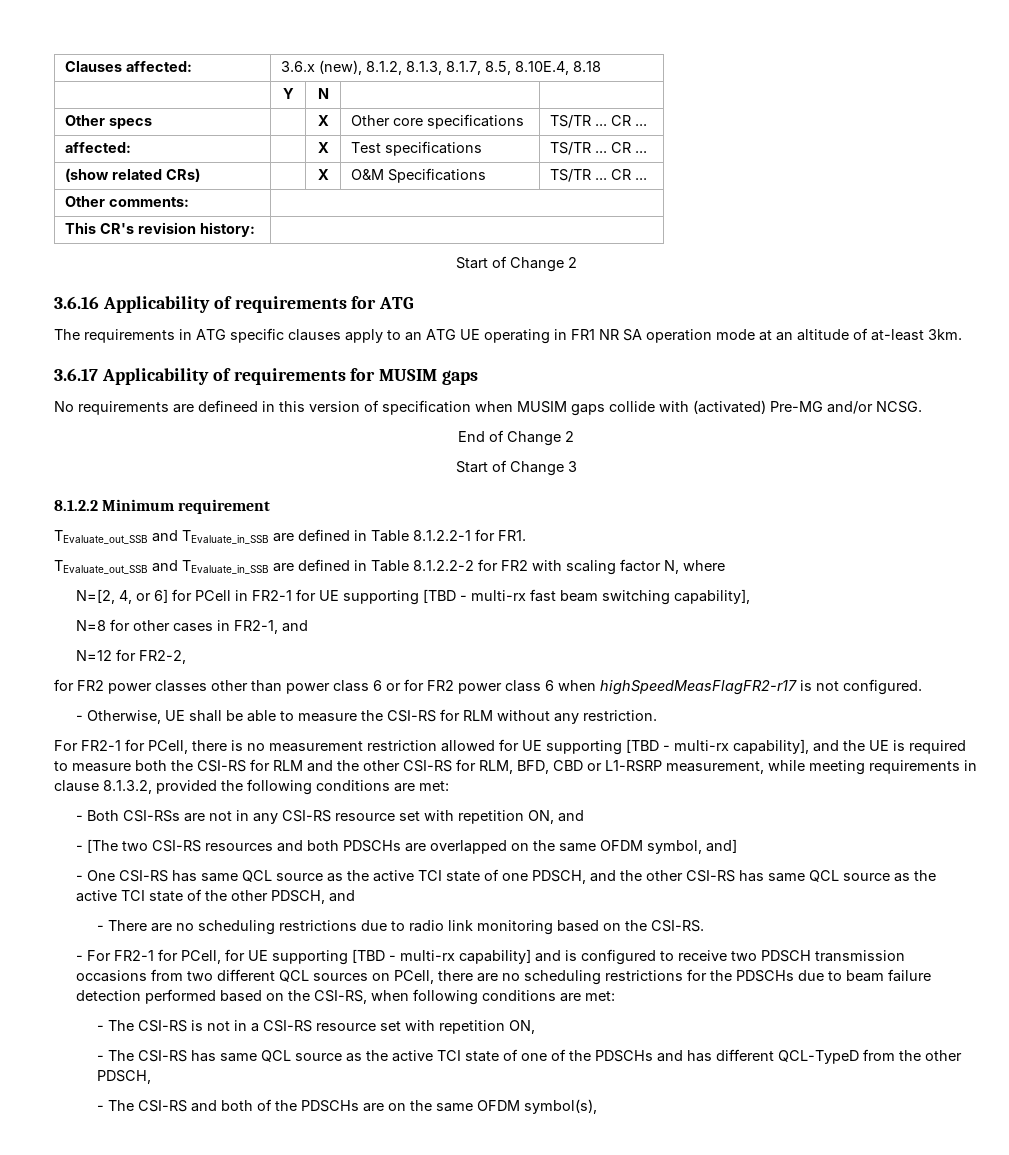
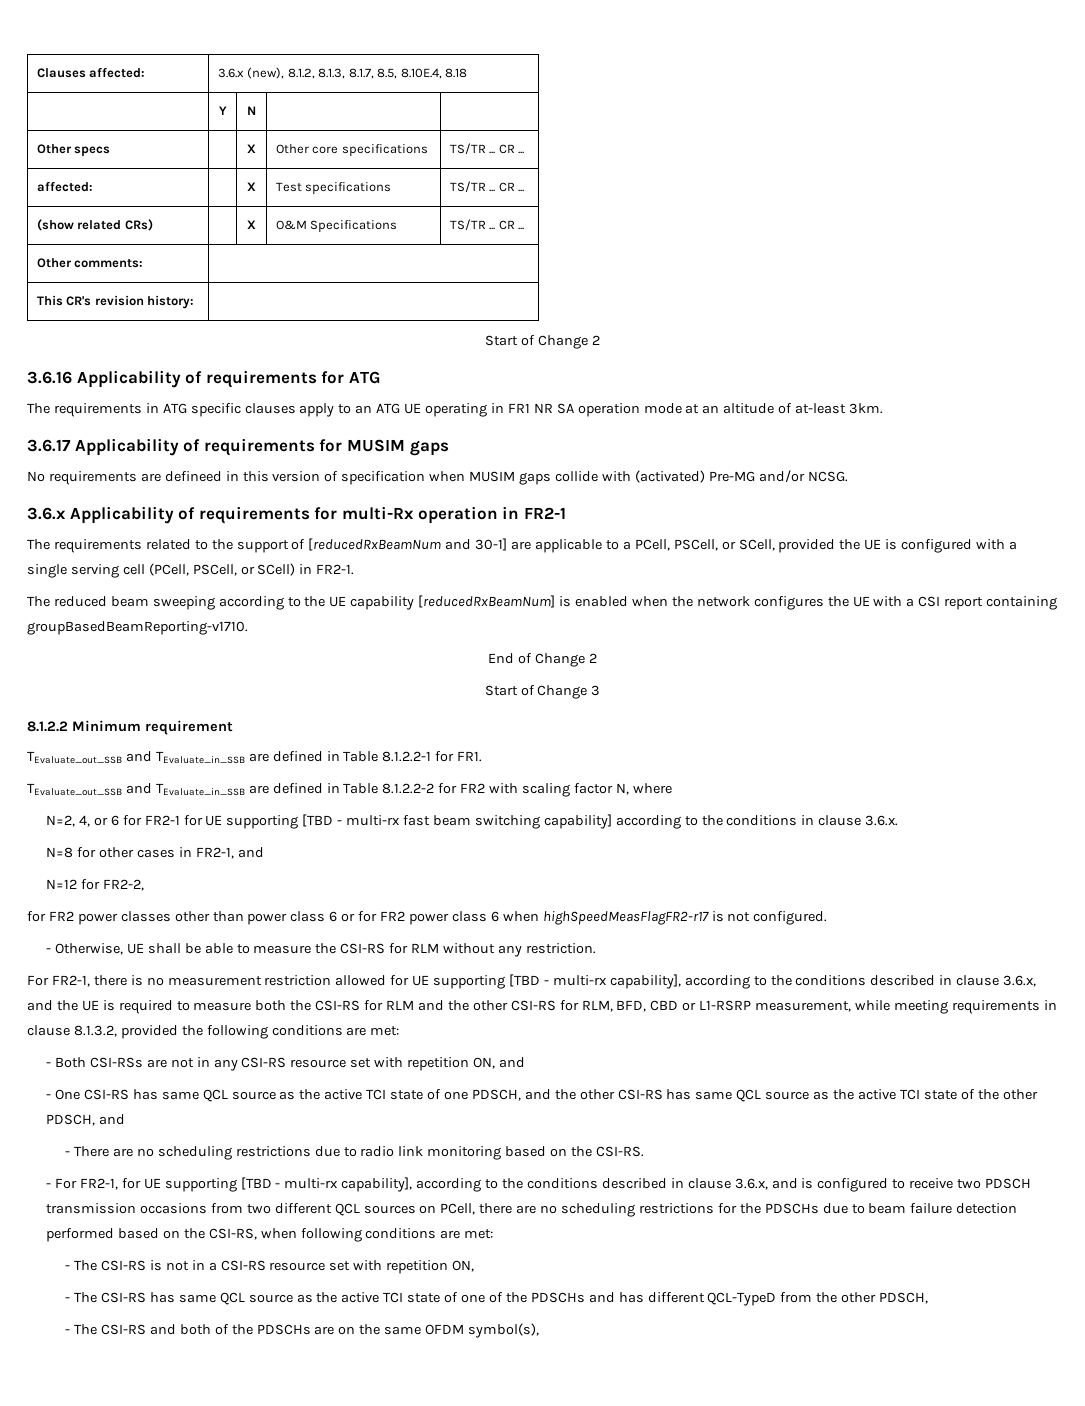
+ 3.6.x Applicability of requirements for multi-Rx operation in FR2-1
+ The requirements related to the support of [reducedRxBeamNum and 30-1] are applicable to a PCell, PSCell, or SCell, provided the UE is configured with a single serving cell (PCell, PSCell, or SCell) in FR2-1.
+ The reduced beam sweeping according to the UE capability [reducedRxBeamNum] is enabled when the network configures the UE with a CSI report containing groupBasedBeamReporting-v1710.
- N=[2, 4, or 6] for PCell in FR2-1 for UE supporting [TBD - multi-rx fast beam switching capability],
+ N=2, 4, or 6 for FR2-1 for UE supporting [TBD - multi-rx fast beam switching capability] according to the conditions in clause 3.6.x.
- For FR2-1 for PCell, there is no measurement restriction allowed for UE supporting [TBD - multi-rx capability], and the UE is required to measure both the CSI-RS for RLM and the other CSI-RS for RLM, BFD, CBD or L1-RSRP measurement, while meeting requirements in clause 8.1.3.2, provided the following conditions are met:
+ For FR2-1, there is no measurement restriction allowed for UE supporting [TBD - multi-rx capability], according to the conditions described in clause 3.6.x, and the UE is required to measure both the CSI-RS for RLM and the other CSI-RS for RLM, BFD, CBD or L1-RSRP measurement, while meeting requirements in clause 8.1.3.2, provided the following conditions are met:
- - [The two CSI-RS resources and both PDSCHs are overlapped on the same OFDM symbol, and]
- - For FR2-1 for PCell, for UE supporting [TBD - multi-rx capability] and is configured to receive two PDSCH transmission occasions from two different QCL sources on PCell, there are no scheduling restrictions for the PDSCHs due to beam failure detection performed based on the CSI-RS, when following conditions are met:
+ - For FR2-1, for UE supporting [TBD - multi-rx capability], according to the conditions described in clause 3.6.x, and is configured to receive two PDSCH transmission occasions from two different QCL sources on PCell, there are no scheduling restrictions for the PDSCHs due to beam failure detection performed based on the CSI-RS, when following conditions are met:

